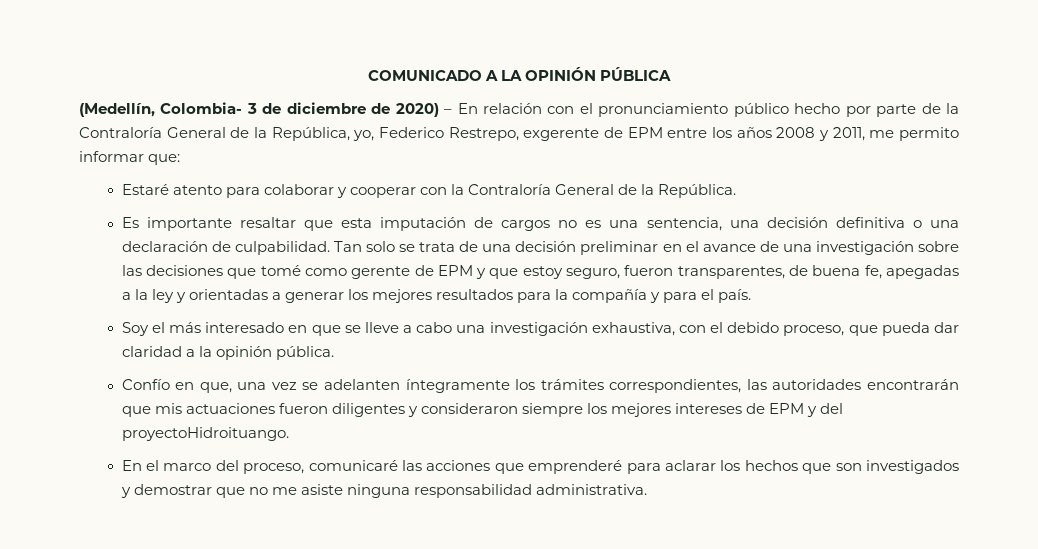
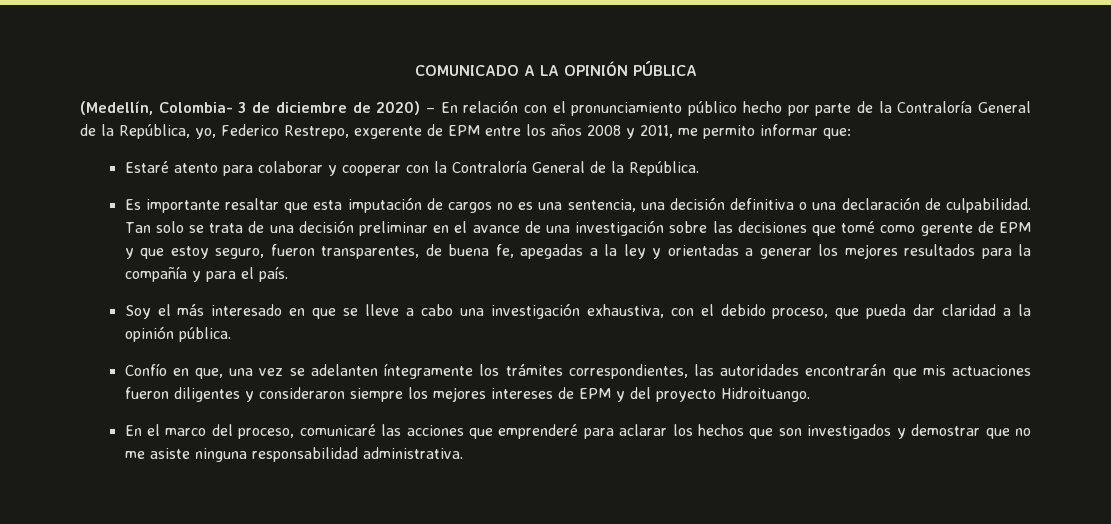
- Confío en que, una vez se adelanten íntegramente los trámites correspondientes, las autoridades encontrarán que mis actuaciones fueron diligentes y consideraron siempre los mejores intereses de EPM y del proyectoHidroituango.
+ Confío en que, una vez se adelanten íntegramente los trámites correspondientes, las autoridades encontrarán que mis actuaciones fueron diligentes y consideraron siempre los mejores intereses de EPM y del proyecto Hidroituango.

